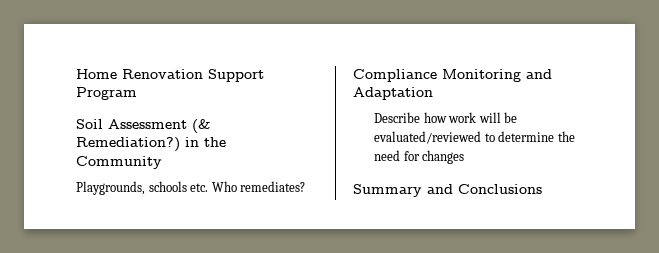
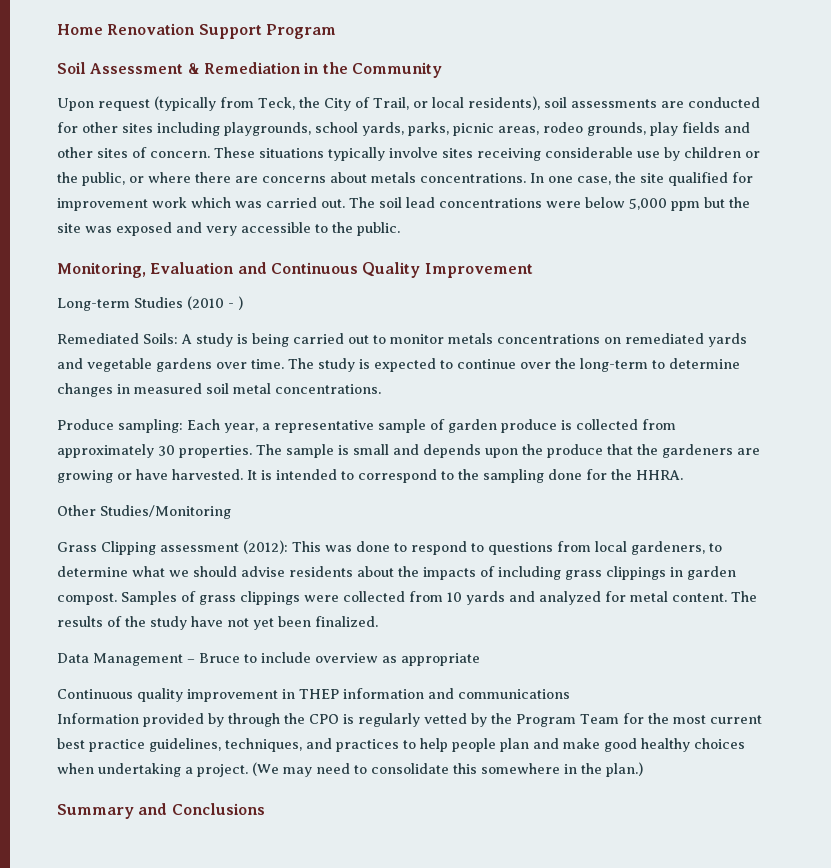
- Soil Assessment (& Remediation?) in the Community
+ Soil Assessment & Remediation in the Community
- Playgrounds, schools etc. Who remediates?
- Compliance Monitoring and Adaptation
- Describe how work will be evaluated/reviewed to determine the need for changes
+ Upon request (typically from Teck, the City of Trail, or local residents), soil assessments are conducted for other sites including playgrounds, school yards, parks, picnic areas, rodeo grounds, play fields and other sites of concern. These situations typically involve sites receiving considerable use by children or the public, or where there are concerns about metals concentrations. In one case, the site qualified for improvement work which was carried out. The soil lead concentrations were below 5,000 ppm but the site was exposed and very accessible to the public.
+ Monitoring, Evaluation and Continuous Quality Improvement
+ Long-term Studies (2010 - )
+ Remediated Soils: A study is being carried out to monitor metals concentrations on remediated yards and vegetable gardens over time. The study is expected to continue over the long-term to determine changes in measured soil metal concentrations.
+ Produce sampling: Each year, a representative sample of garden produce is collected from approximately 30 properties. The sample is small and depends upon the produce that the gardeners are growing or have harvested. It is intended to correspond to the sampling done for the HHRA.
+ Other Studies/Monitoring
+ Grass Clipping assessment (2012): This was done to respond to questions from local gardeners, to determine what we should advise residents about the impacts of including grass clippings in garden compost. Samples of grass clippings were collected from 10 yards and analyzed for metal content. The results of the study have not yet been finalized.
+ Data Management – Bruce to include overview as appropriate
+ Continuous quality improvement in THEP information and communications
+ Information provided by through the CPO is regularly vetted by the Program Team for the most current best practice guidelines, techniques, and practices to help people plan and make good healthy choices when undertaking a project. (We may need to consolidate this somewhere in the plan.)

